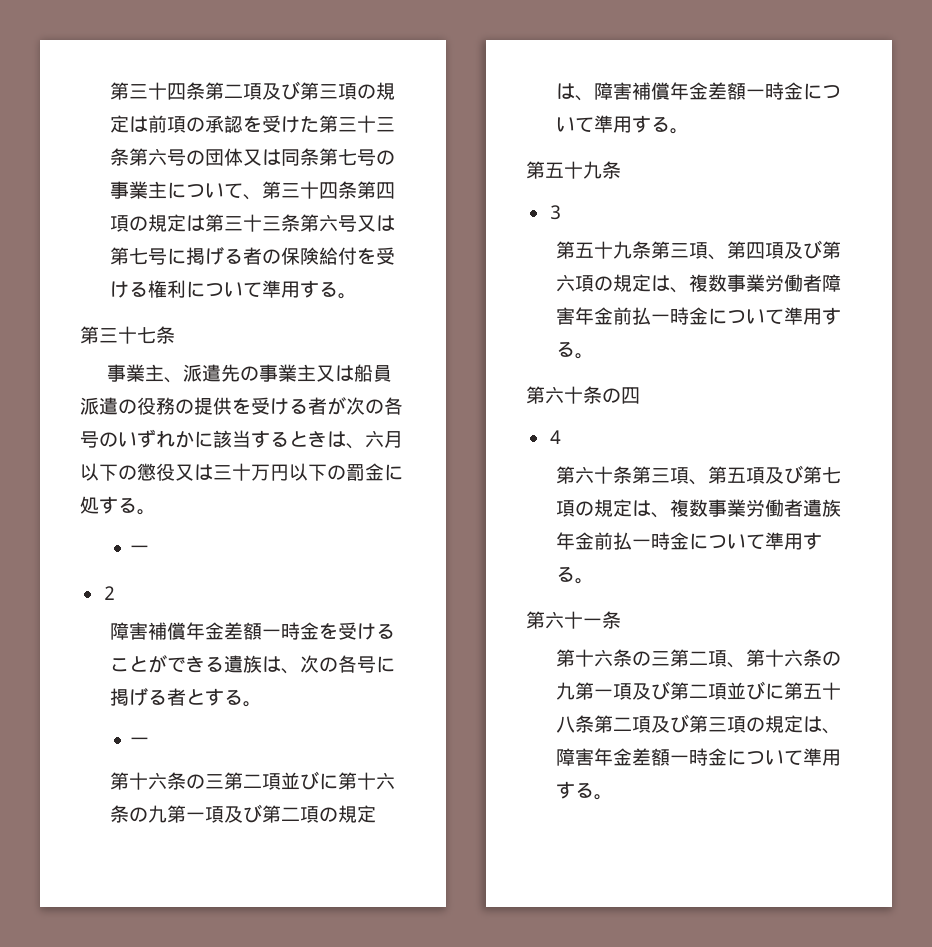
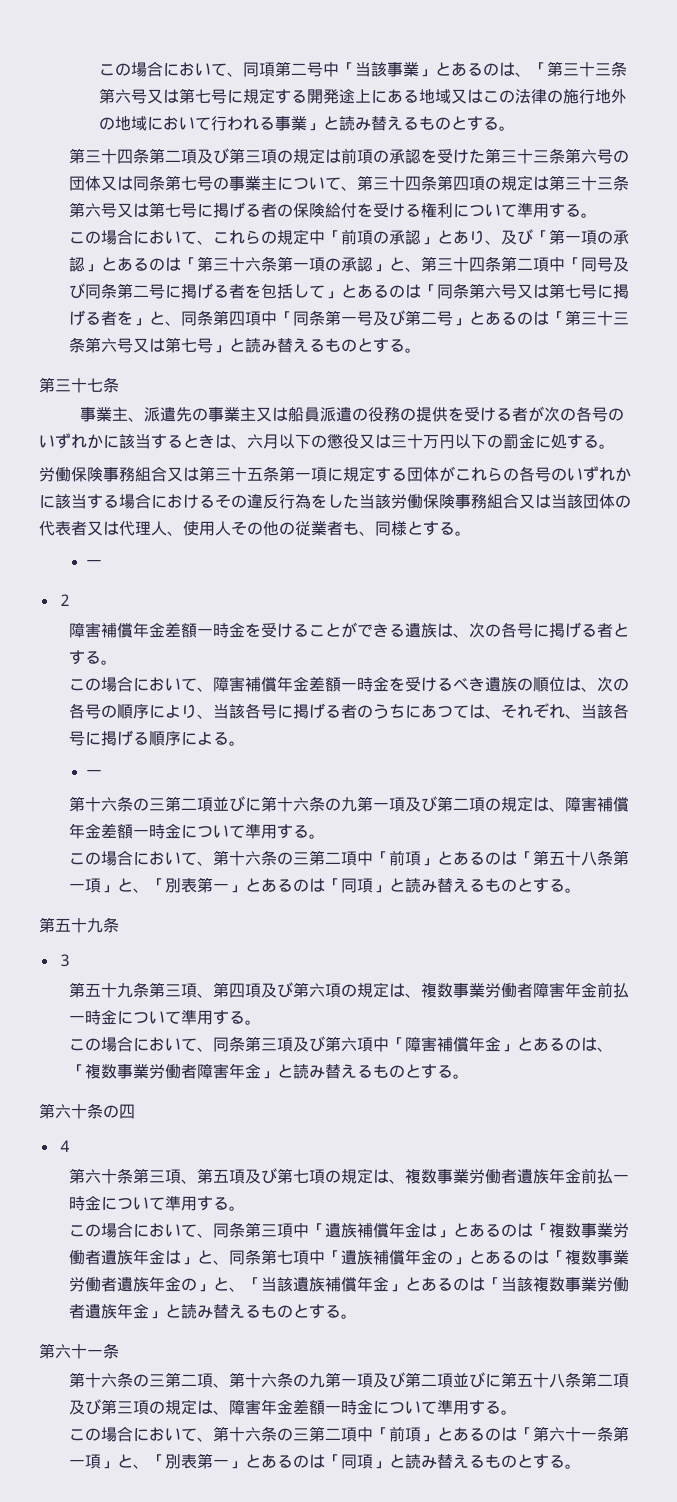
+ この場合において、同項第二号中「当該事業」とあるのは、「第三十三条第六号又は第七号に規定する開発途上にある地域又はこの法律の施行地外の地域において行われる事業」と読み替えるものとする。
+ この場合において、これらの規定中「前項の承認」とあり、及び「第一項の承認」とあるのは「第三十六条第一項の承認」と、第三十四条第二項中「同号及び同条第二号に掲げる者を包括して」とあるのは「同条第六号又は第七号に掲げる者を」と、同条第四項中「同条第一号及び第二号」とあるのは「第三十三条第六号又は第七号」と読み替えるものとする。
+ 労働保険事務組合又は第三十五条第一項に規定する団体がこれらの各号のいずれかに該当する場合におけるその違反行為をした当該労働保険事務組合又は当該団体の代表者又は代理人、使用人その他の従業者も、同様とする。
+ この場合において、障害補償年金差額一時金を受けるべき遺族の順位は、次の各号の順序により、当該各号に掲げる者のうちにあつては、それぞれ、当該各号に掲げる順序による。
+ この場合において、第十六条の三第二項中「前項」とあるのは「第五十八条第一項」と、「別表第一」とあるのは「同項」と読み替えるものとする。
+ この場合において、同条第三項及び第六項中「障害補償年金」とあるのは、「複数事業労働者障害年金」と読み替えるものとする。
+ この場合において、同条第三項中「遺族補償年金は」とあるのは「複数事業労働者遺族年金は」と、同条第七項中「遺族補償年金の」とあるのは「複数事業労働者遺族年金の」と、「当該遺族補償年金」とあるのは「当該複数事業労働者遺族年金」と読み替えるものとする。
+ この場合において、第十六条の三第二項中「前項」とあるのは「第六十一条第一項」と、「別表第一」とあるのは「同項」と読み替えるものとする。

